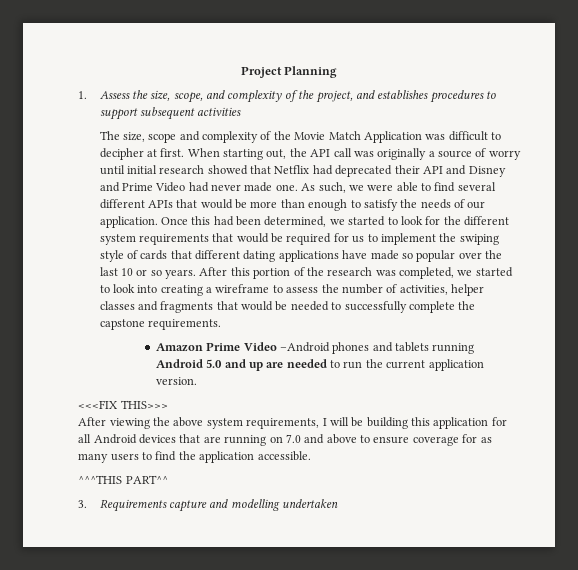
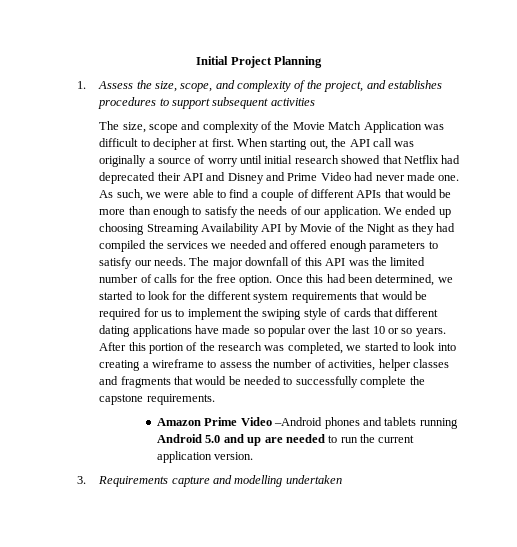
- Project Planning
+ Initial Project Planning
- As such, we were able to find several different APIs that would be more than enough to satisfy the needs of our application.
+ As such, we were able to find a couple of different APIs that would be more than enough to satisfy the needs of our application.
+ We ended up choosing Streaming Availability API by Movie of the Night as they had compiled the services we needed and offered enough parameters to satisfy our needs. The major downfall of this API was the limited number of calls for the free option.
- <<<FIX THIS>>>
- After viewing the above system requirements, I will be building this application for all Android devices that are running on 7.0 and above to ensure coverage for as many users to find the application accessible.
- ^^^THIS PART^^

